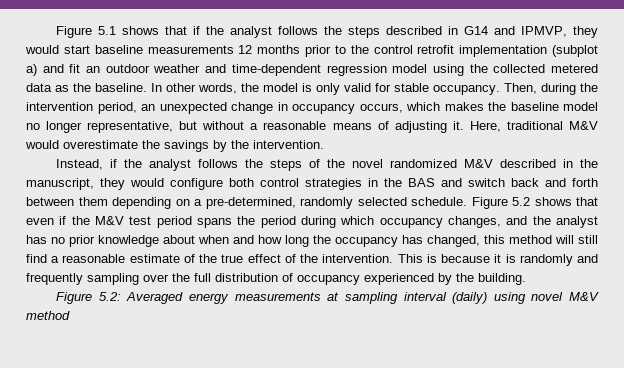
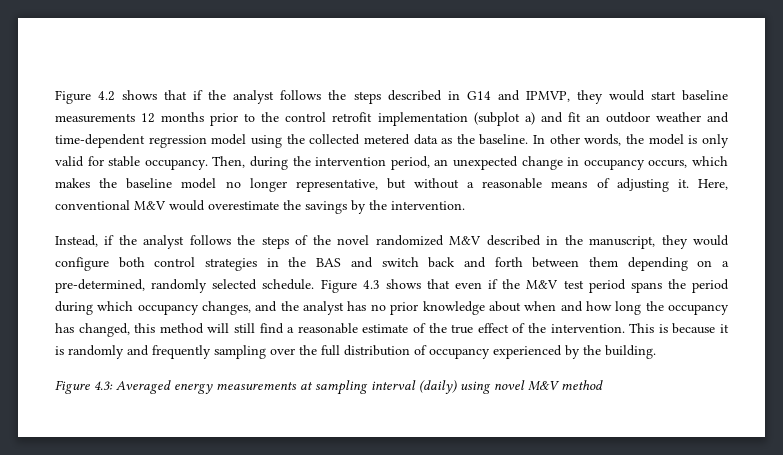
- Figure 5.1 shows that if the analyst follows the steps described in G14 and IPMVP, they would start baseline measurements 12 months prior to the control retrofit implementation (subplot a) and fit an outdoor weather and time-dependent regression model using the collected metered data as the baseline.
+ Figure 4.2 shows that if the analyst follows the steps described in G14 and IPMVP, they would start baseline measurements 12 months prior to the control retrofit implementation (subplot a) and fit an outdoor weather and time-dependent regression model using the collected metered data as the baseline.
- Here, traditional M&V would overestimate the savings by the intervention.
+ Here, conventional M&V would overestimate the savings by the intervention.
- Figure 5.2 shows that even if the M&V test period spans the period during which occupancy changes, and the analyst has no prior knowledge about when and how long the occupancy has changed, this method will still find a reasonable estimate of the true effect of the intervention.
+ Figure 4.3 shows that even if the M&V test period spans the period during which occupancy changes, and the analyst has no prior knowledge about when and how long the occupancy has changed, this method will still find a reasonable estimate of the true effect of the intervention.
- Figure 5.2: Averaged energy measurements at sampling interval (daily) using novel M&V method
+ Figure 4.3: Averaged energy measurements at sampling interval (daily) using novel M&V method

